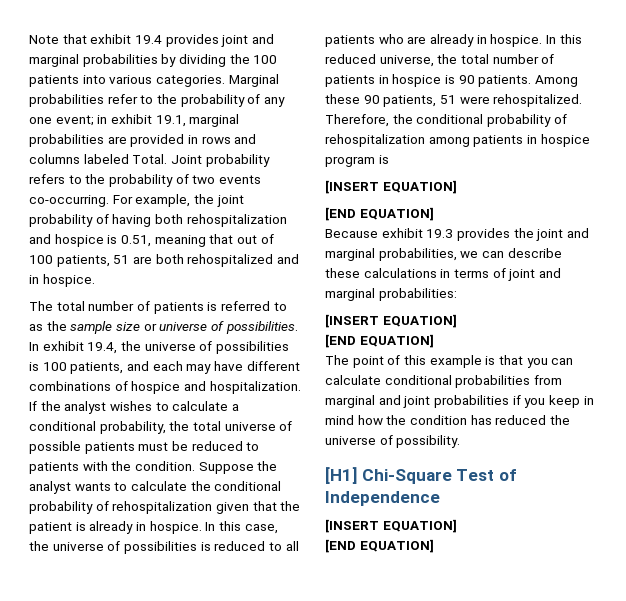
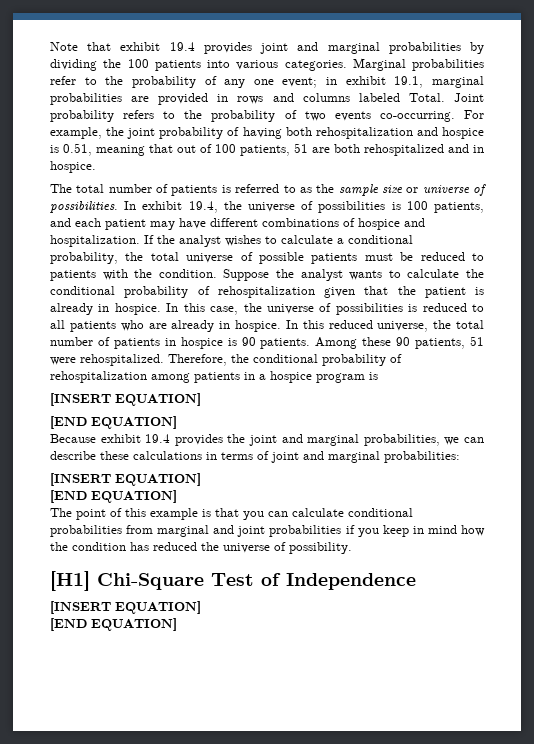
- In exhibit 19.4, the universe of possibilities is 100 patients, and each may have different combinations of hospice and hospitalization.
+ In exhibit 19.4, the universe of possibilities is 100 patients, and each patient may have different combinations of hospice and hospitalization.
- Therefore, the conditional probability of rehospitalization among patients in hospice program is
+ Therefore, the conditional probability of rehospitalization among patients in a hospice program is
- Because exhibit 19.3 provides the joint and marginal probabilities, we can describe these calculations in terms of joint and marginal probabilities:
+ Because exhibit 19.4 provides the joint and marginal probabilities, we can describe these calculations in terms of joint and marginal probabilities:

